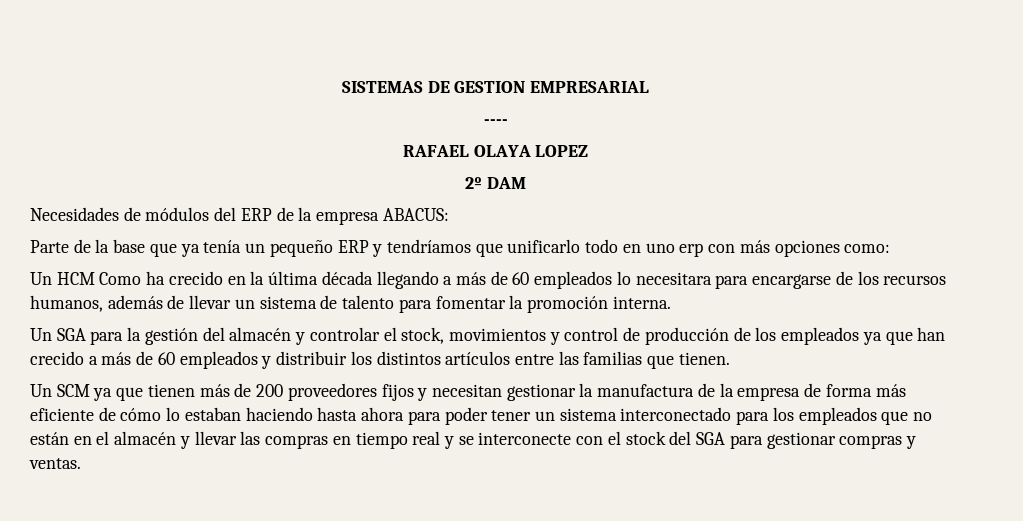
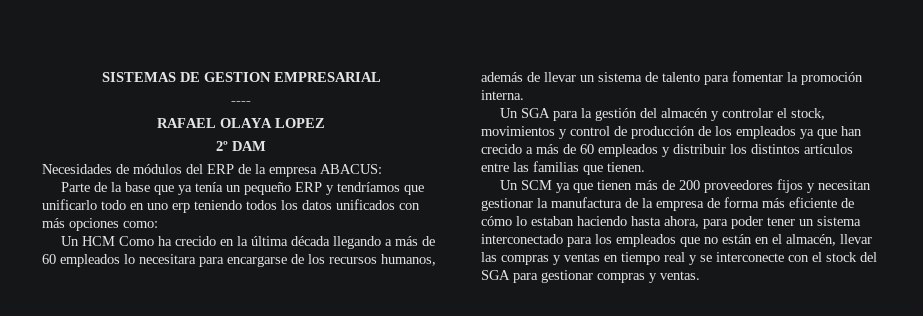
- Parte de la base que ya tenía un pequeño ERP y tendríamos que unificarlo todo en uno erp con más opciones como:
+ Parte de la base que ya tenía un pequeño ERP y tendríamos que unificarlo todo en uno erp teniendo todos los datos unificados con más opciones como:
- Un SCM ya que tienen más de 200 proveedores fijos y necesitan gestionar la manufactura de la empresa de forma más eficiente de cómo lo estaban haciendo hasta ahora para poder tener un sistema interconectado para los empleados que no están en el almacén y llevar las compras en tiempo real y se interconecte con el stock del SGA para gestionar compras y ventas.
+ Un SCM ya que tienen más de 200 proveedores fijos y necesitan gestionar la manufactura de la empresa de forma más eficiente de cómo lo estaban haciendo hasta ahora, para poder tener un sistema interconectado para los empleados que no están en el almacén, llevar las compras y ventas en tiempo real y se interconecte con el stock del SGA para gestionar compras y ventas.

